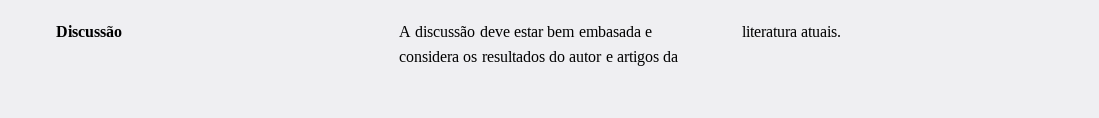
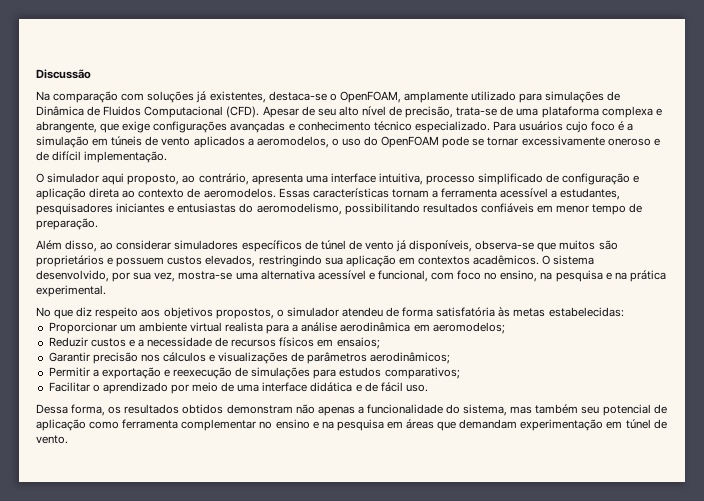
- A discussão deve estar bem embasada e considera os resultados do autor e artigos da literatura atuais.
+ Na comparação com soluções já existentes, destaca-se o OpenFOAM, amplamente utilizado para simulações de Dinâmica de Fluidos Computacional (CFD). Apesar de seu alto nível de precisão, trata-se de uma plataforma complexa e abrangente, que exige configurações avançadas e conhecimento técnico especializado. Para usuários cujo foco é a simulação em túneis de vento aplicados a aeromodelos, o uso do OpenFOAM pode se tornar excessivamente oneroso e de difícil implementação.
+ O simulador aqui proposto, ao contrário, apresenta uma interface intuitiva, processo simplificado de configuração e aplicação direta ao contexto de aeromodelos. Essas características tornam a ferramenta acessível a estudantes, pesquisadores iniciantes e entusiastas do aeromodelismo, possibilitando resultados confiáveis em menor tempo de preparação.
+ Além disso, ao considerar simuladores específicos de túnel de vento já disponíveis, observa-se que muitos são proprietários e possuem custos elevados, restringindo sua aplicação em contextos acadêmicos. O sistema desenvolvido, por sua vez, mostra-se uma alternativa acessível e funcional, com foco no ensino, na pesquisa e na prática experimental.
+ No que diz respeito aos objetivos propostos, o simulador atendeu de forma satisfatória às metas estabelecidas:
+ Proporcionar um ambiente virtual realista para a análise aerodinâmica em aeromodelos;
+ Reduzir custos e a necessidade de recursos físicos em ensaios;
+ Garantir precisão nos cálculos e visualizações de parâmetros aerodinâmicos;
+ Permitir a exportação e reexecução de simulações para estudos comparativos;
+ Facilitar o aprendizado por meio de uma interface didática e de fácil uso.
+ Dessa forma, os resultados obtidos demonstram não apenas a funcionalidade do sistema, mas também seu potencial de aplicação como ferramenta complementar no ensino e na pesquisa em áreas que demandam experimentação em túnel de vento.

